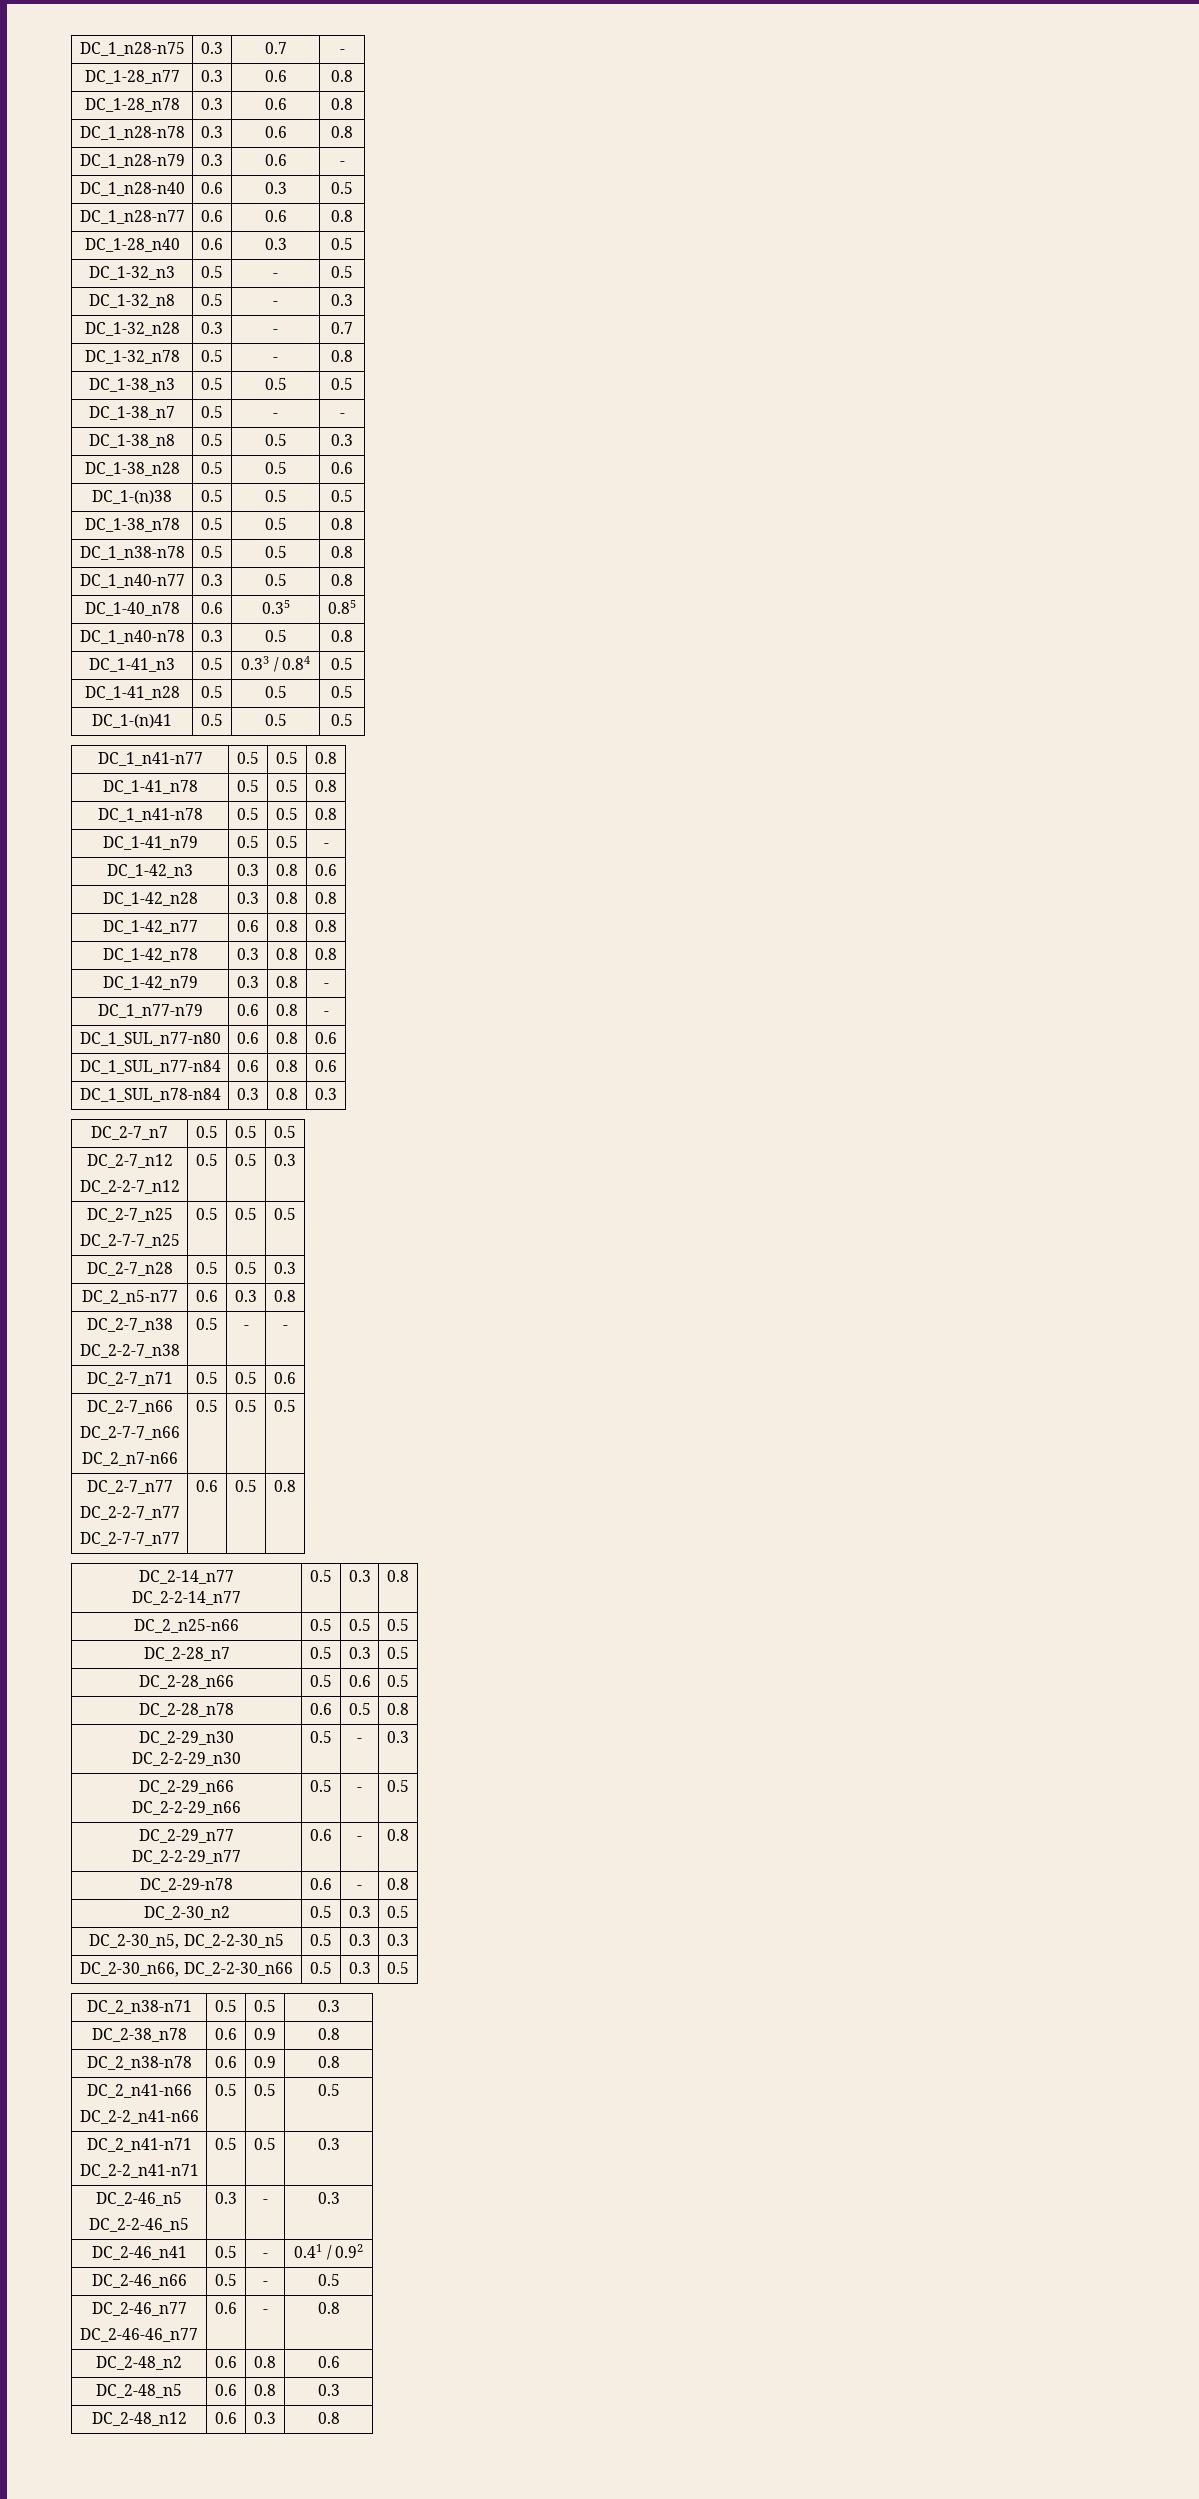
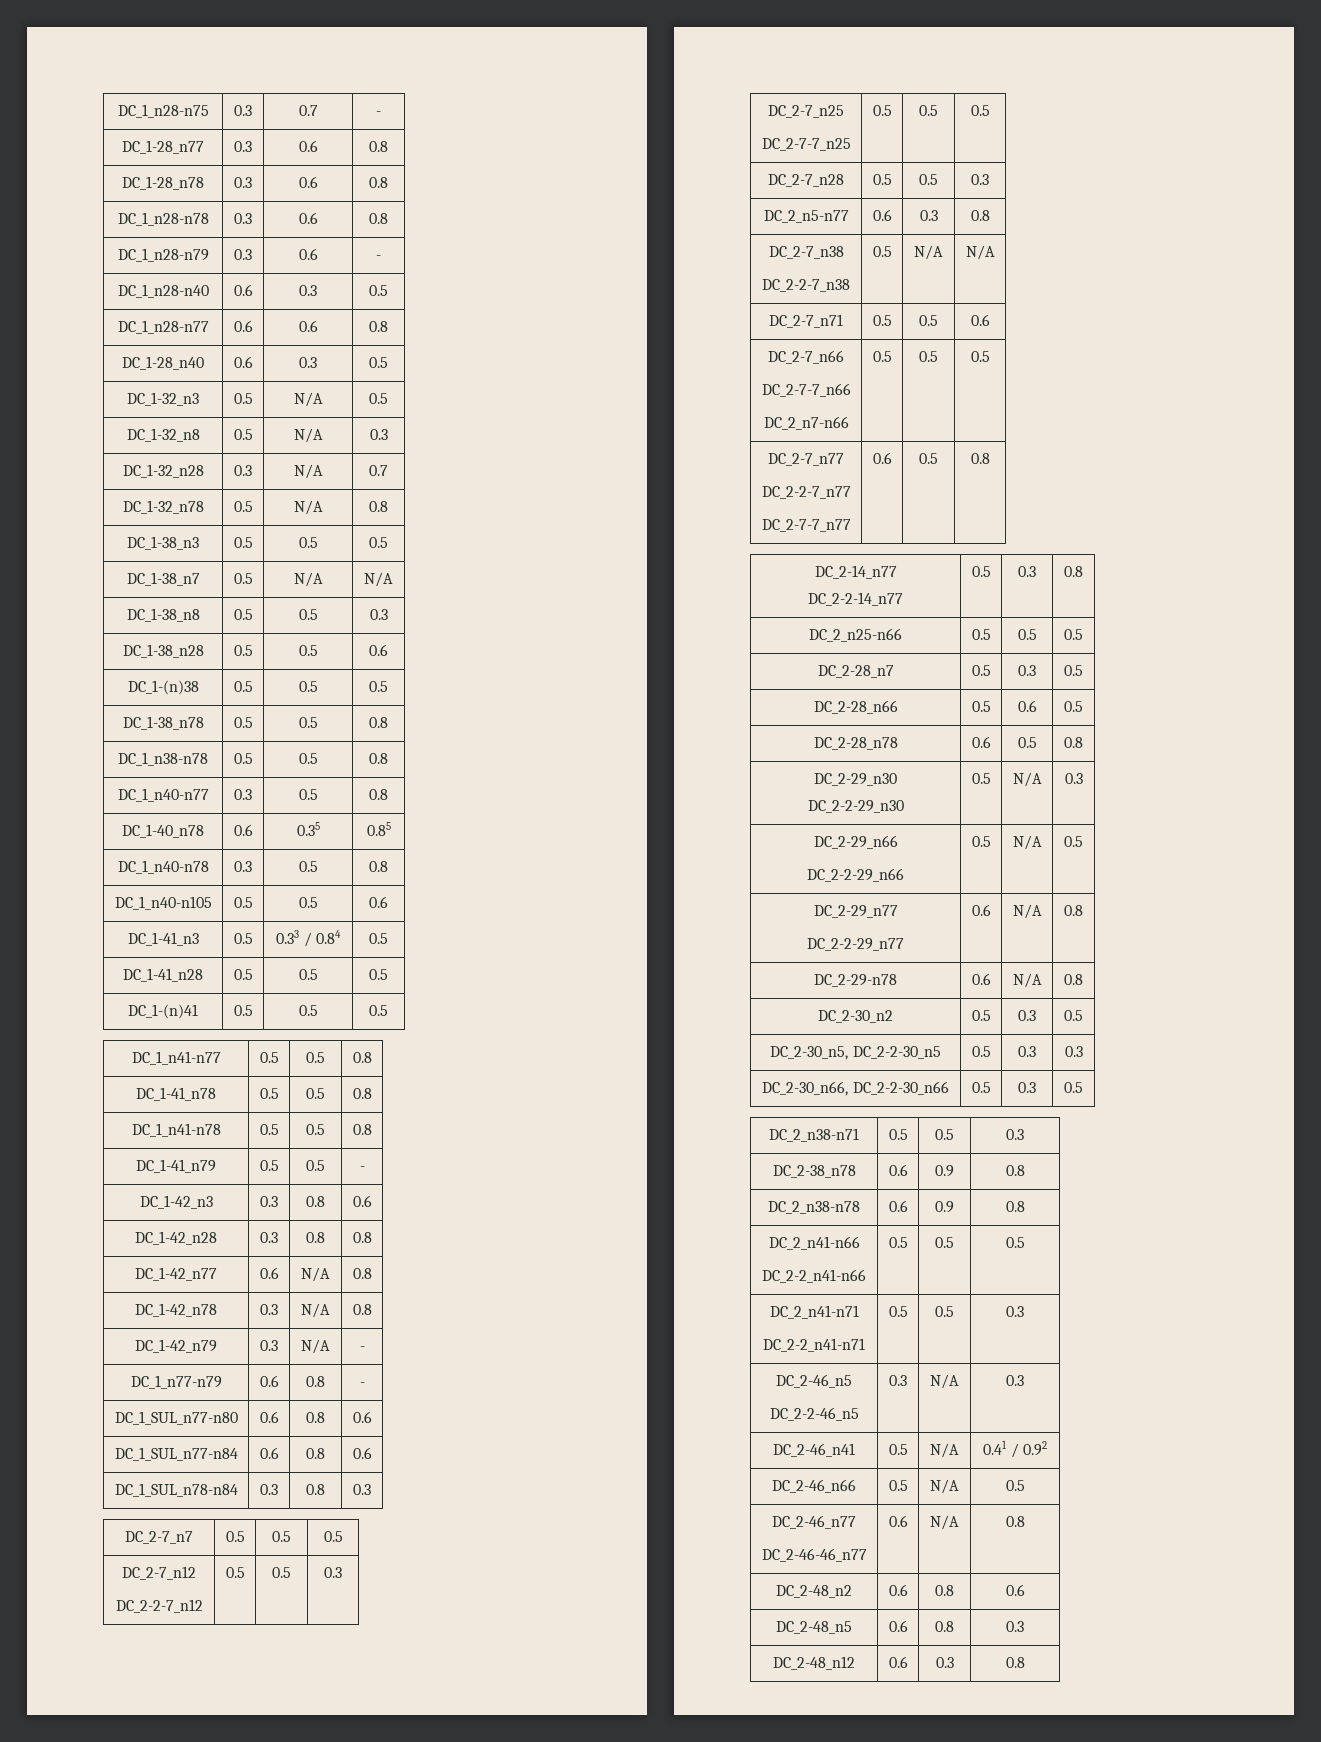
- DC_1-32_n3 | 0.5 | - | 0.5
+ DC_1-32_n3 | 0.5 | N/A | 0.5
- DC_1-32_n8 | 0.5 | - | 0.3
+ DC_1-32_n8 | 0.5 | N/A | 0.3
- DC_1-32_n28 | 0.3 | - | 0.7
+ DC_1-32_n28 | 0.3 | N/A | 0.7
- DC_1-32_n78 | 0.5 | - | 0.8
+ DC_1-32_n78 | 0.5 | N/A | 0.8
- DC_1-38_n7 | 0.5 | - | -
+ DC_1-38_n7 | 0.5 | N/A | N/A
+ DC_1_n40-n105 | 0.5 | 0.5 | 0.6
- DC_1-42_n77 | 0.6 | 0.8 | 0.8
+ DC_1-42_n77 | 0.6 | N/A | 0.8
- DC_1-42_n78 | 0.3 | 0.8 | 0.8
+ DC_1-42_n78 | 0.3 | N/A | 0.8
- DC_1-42_n79 | 0.3 | 0.8 | -
+ DC_1-42_n79 | 0.3 | N/A | -
  DC_2-7_n38
- DC_2-2-7_n38 | 0.5 | - | -
+ DC_2-2-7_n38 | 0.5 | N/A | N/A
  DC_2-29_n30
- DC_2-2-29_n30 | 0.5 | - | 0.3
+ DC_2-2-29_n30 | 0.5 | N/A | 0.3
  DC_2-29_n66
- DC_2-2-29_n66 | 0.5 | - | 0.5
+ DC_2-2-29_n66 | 0.5 | N/A | 0.5
  DC_2-29_n77
- DC_2-2-29_n77 | 0.6 | - | 0.8
+ DC_2-2-29_n77 | 0.6 | N/A | 0.8
- DC_2-29-n78 | 0.6 | - | 0.8
+ DC_2-29-n78 | 0.6 | N/A | 0.8
  DC_2-46_n5
- DC_2-2-46_n5 | 0.3 | - | 0.3
+ DC_2-2-46_n5 | 0.3 | N/A | 0.3
- DC_2-46_n41 | 0.5 | - | 0.41 / 0.92
+ DC_2-46_n41 | 0.5 | N/A | 0.41 / 0.92
- DC_2-46_n66 | 0.5 | - | 0.5
+ DC_2-46_n66 | 0.5 | N/A | 0.5
  DC_2-46_n77
- DC_2-46-46_n77 | 0.6 | - | 0.8
+ DC_2-46-46_n77 | 0.6 | N/A | 0.8

